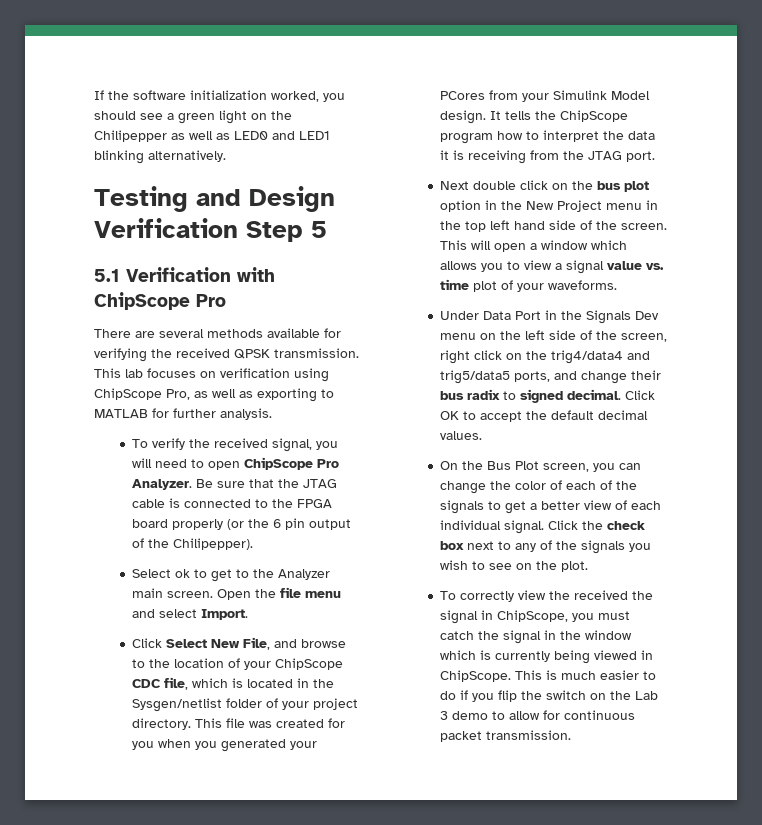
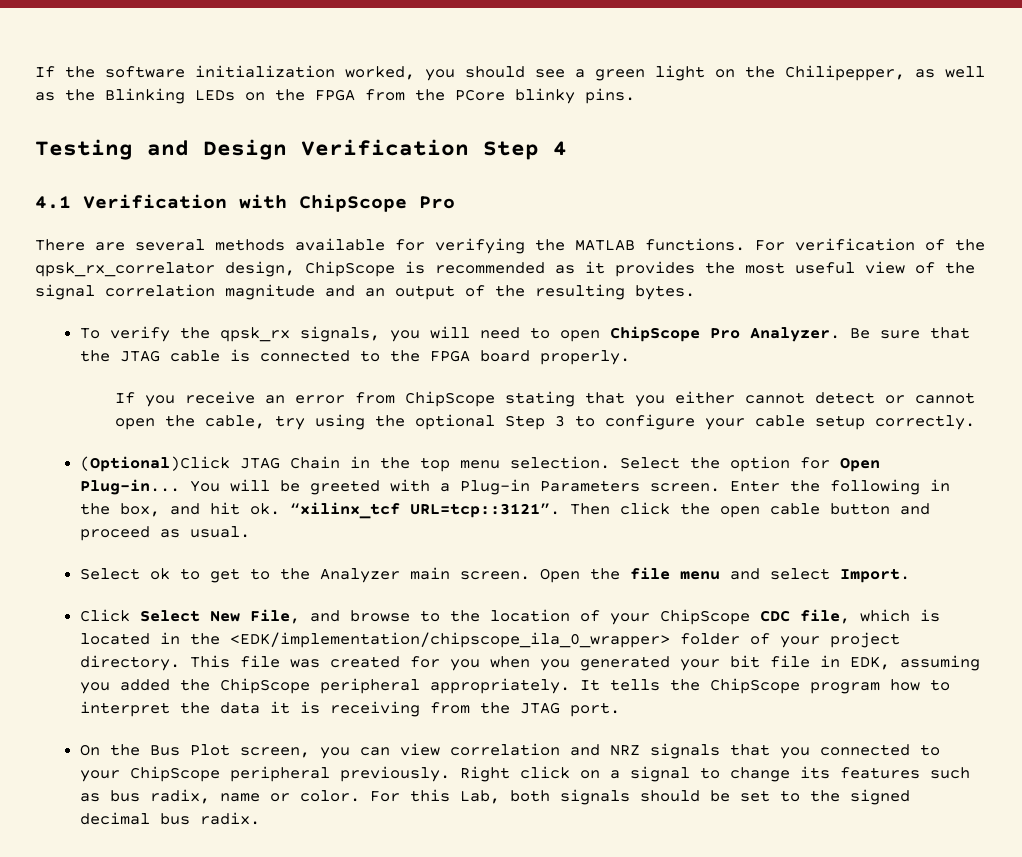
- If the software initialization worked, you should see a green light on the Chilipepper as well as LED0 and LED1 blinking alternatively.
+ If the software initialization worked, you should see a green light on the Chilipepper, as well as the Blinking LEDs on the FPGA from the PCore blinky pins.
- Testing and Design Verification Step 5
- 5.1 Verification with ChipScope Pro
+ Testing and Design Verification Step 4
+ 4.1 Verification with ChipScope Pro
- There are several methods available for verifying the received QPSK transmission. This lab focuses on verification using ChipScope Pro, as well as exporting to MATLAB for further analysis.
+ There are several methods available for verifying the MATLAB functions. For verification of the qpsk_rx_correlator design, ChipScope is recommended as it provides the most useful view of the signal correlation magnitude and an output of the resulting bytes.
- To verify the received signal, you will need to open ChipScope Pro Analyzer.
+ To verify the qpsk_rx signals, you will need to open ChipScope Pro Analyzer.
- Be sure that the JTAG cable is connected to the FPGA board properly (or the 6 pin output of the Chilipepper).
+ Be sure that the JTAG cable is connected to the FPGA board properly.
+ If you receive an error from ChipScope stating that you either cannot detect or cannot open the cable, try using the optional Step 3 to configure your cable setup correctly.
+ (Optional)Click JTAG Chain in the top menu selection. Select the option for Open Plug-in... You will be greeted with a Plug-in Parameters screen. Enter the following in the box, and hit ok. “xilinx_tcf URL=tcp::3121”. Then click the open cable button and proceed as usual.
- Click Select New File, and browse to the location of your ChipScope CDC file, which is located in the Sysgen/netlist folder of your project directory.
+ Click Select New File, and browse to the location of your ChipScope CDC file, which is located in the <EDK/implementation/chipscope_ila_0_wrapper> folder of your project directory.
- This file was created for you when you generated your PCores from your Simulink Model design.
+ This file was created for you when you generated your bit file in EDK, assuming you added the ChipScope peripheral appropriately.
- Next double click on the bus plot option in the New Project menu in the top left hand side of the screen. This will open a window which allows you to view a signal value vs. time plot of your waveforms.
- Under Data Port in the Signals Dev menu on the left side of the screen, right click on the trig4/data4 and trig5/data5 ports, and change their bus radix to signed decimal. Click OK to accept the default decimal values.
- On the Bus Plot screen, you can change the color of each of the signals to get a better view of each individual signal. Click the check box next to any of the signals you wish to see on the plot.
- To correctly view the received the signal in ChipScope, you must catch the signal in the window which is currently being viewed in ChipScope. This is much easier to do if you flip the switch on the Lab 3 demo to allow for continuous packet transmission.
+ On the Bus Plot screen, you can view correlation and NRZ signals that you connected to your ChipScope peripheral previously. Right click on a signal to change its features such as bus radix, name or color. For this Lab, both signals should be set to the signed decimal bus radix.

